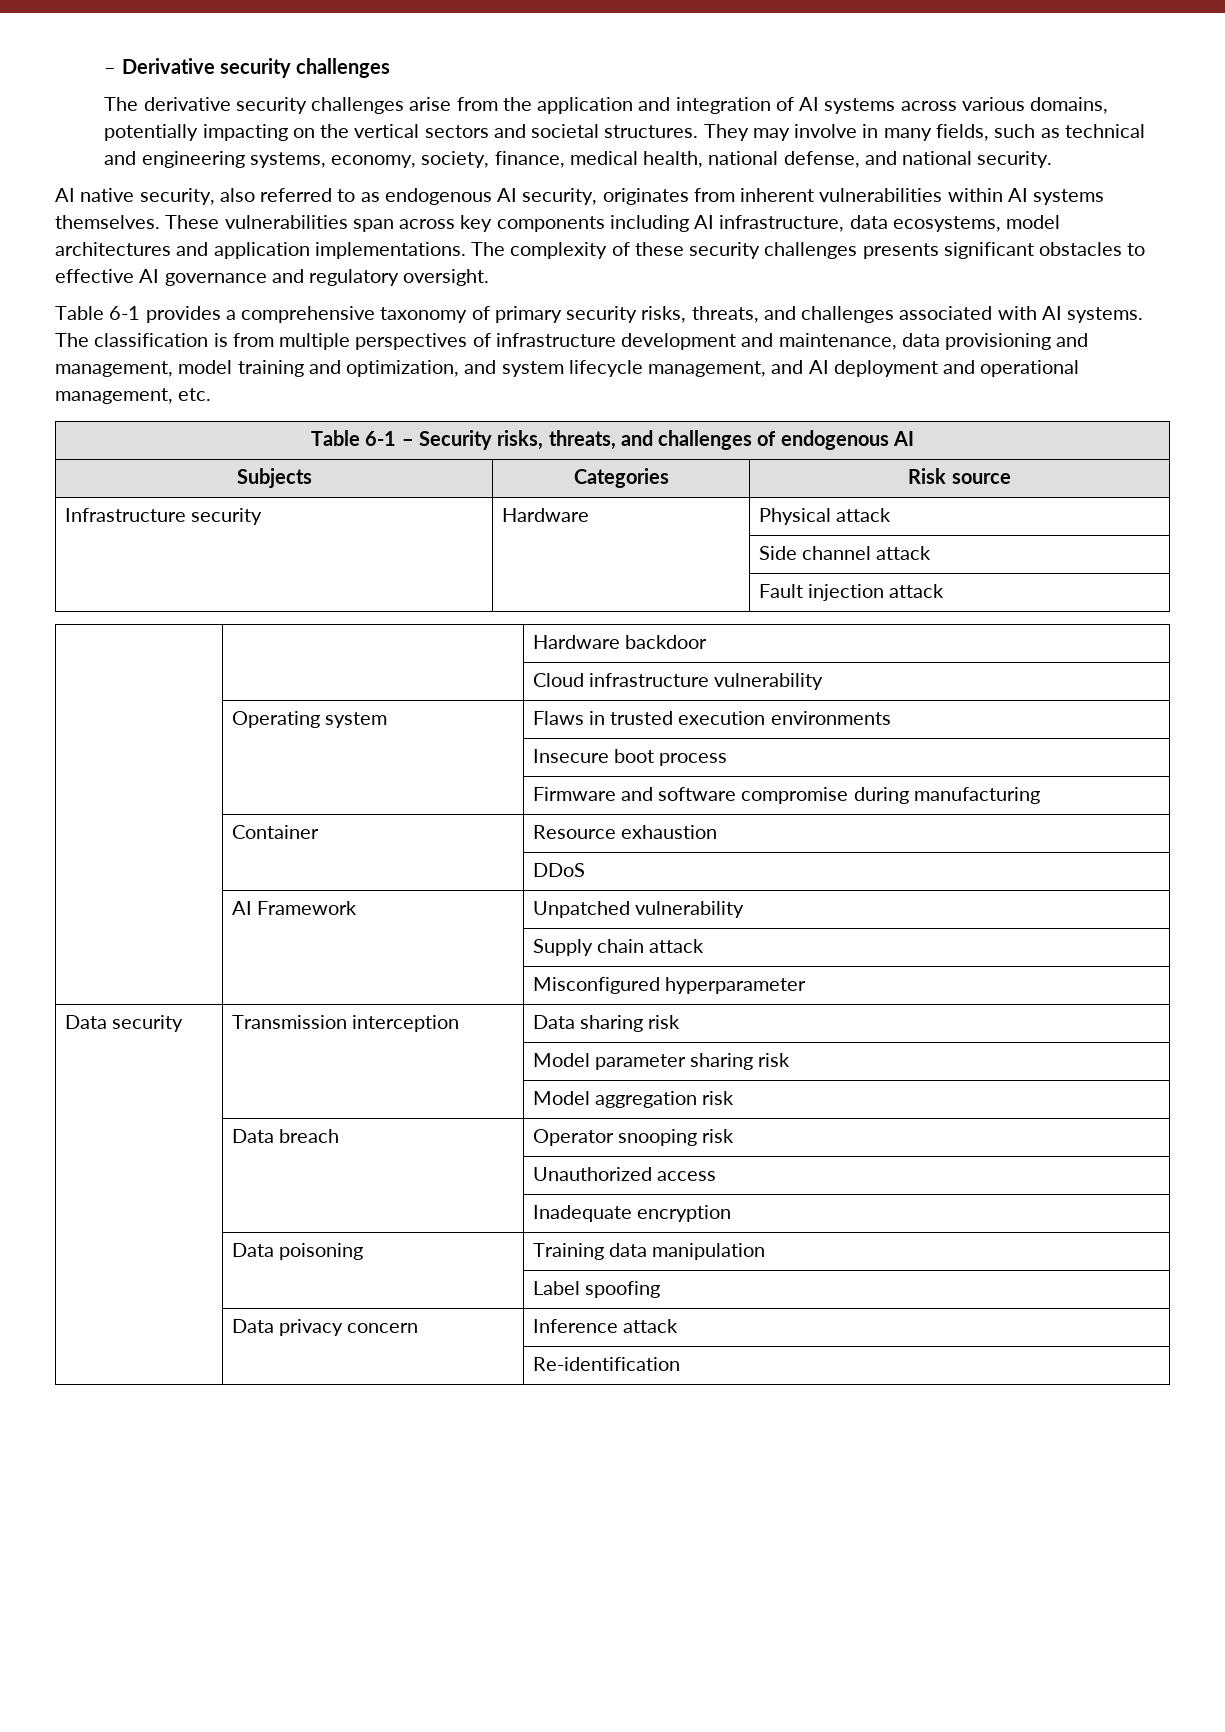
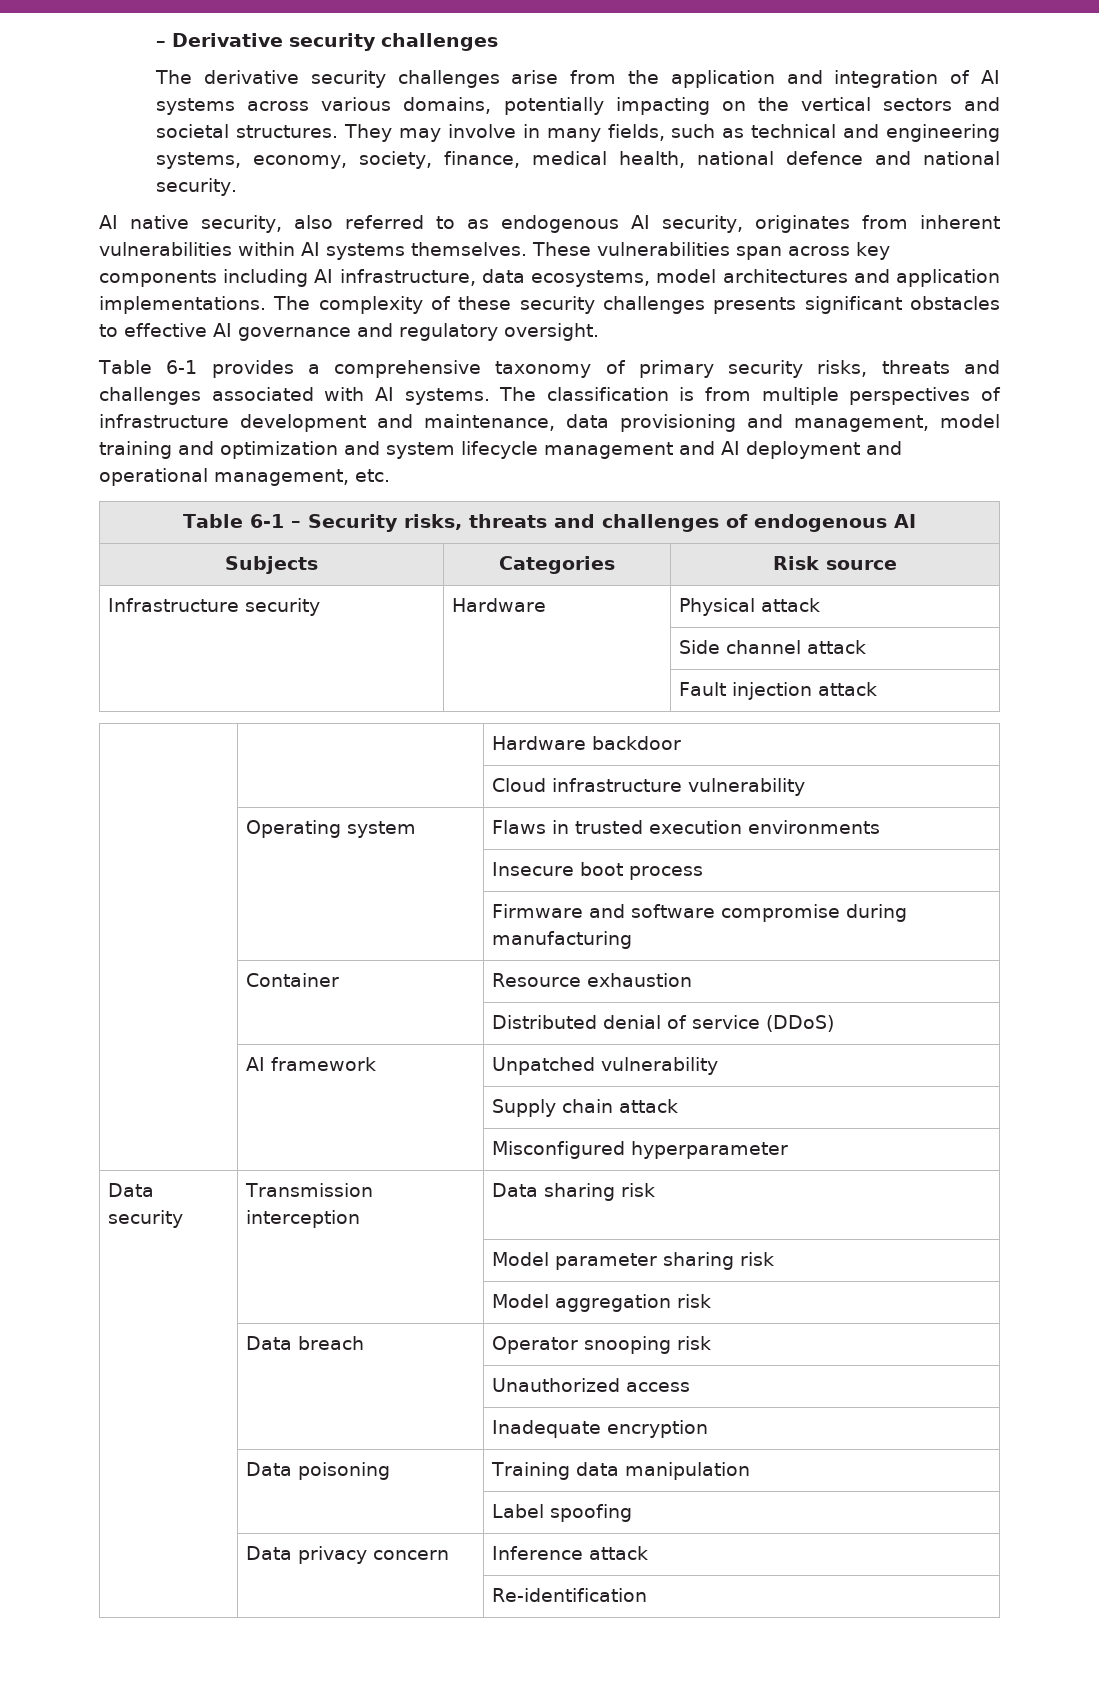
- They may involve in many fields, such as technical and engineering systems, economy, society, finance, medical health, national defense, and national security.
+ They may involve in many fields, such as technical and engineering systems, economy, society, finance, medical health, national defence and national security.
- Table 6-1 provides a comprehensive taxonomy of primary security risks, threats, and challenges associated with AI systems.
+ Table 6-1 provides a comprehensive taxonomy of primary security risks, threats and challenges associated with AI systems.
- The classification is from multiple perspectives of infrastructure development and maintenance, data provisioning and management, model training and optimization, and system lifecycle management, and AI deployment and operational management, etc.
+ The classification is from multiple perspectives of infrastructure development and maintenance, data provisioning and management, model training and optimization and system lifecycle management and AI deployment and operational management, etc.
- Table 6-1 – Security risks, threats, and challenges of endogenous AI
+ Table 6-1 – Security risks, threats and challenges of endogenous AI
- | | DDoS
- | AI Framework | Unpatched vulnerability
+ | | Distributed denial of service (DDoS)
+ | AI framework | Unpatched vulnerability

